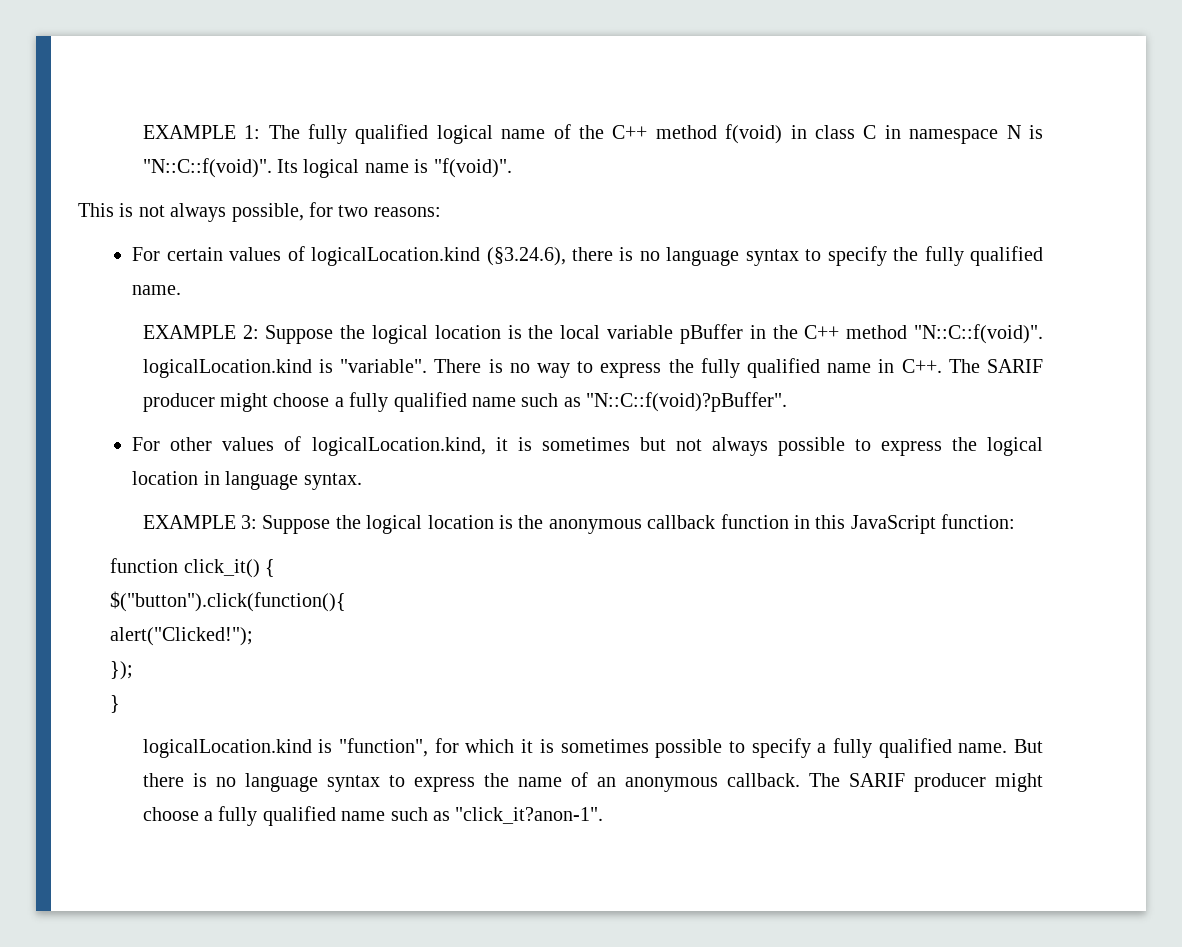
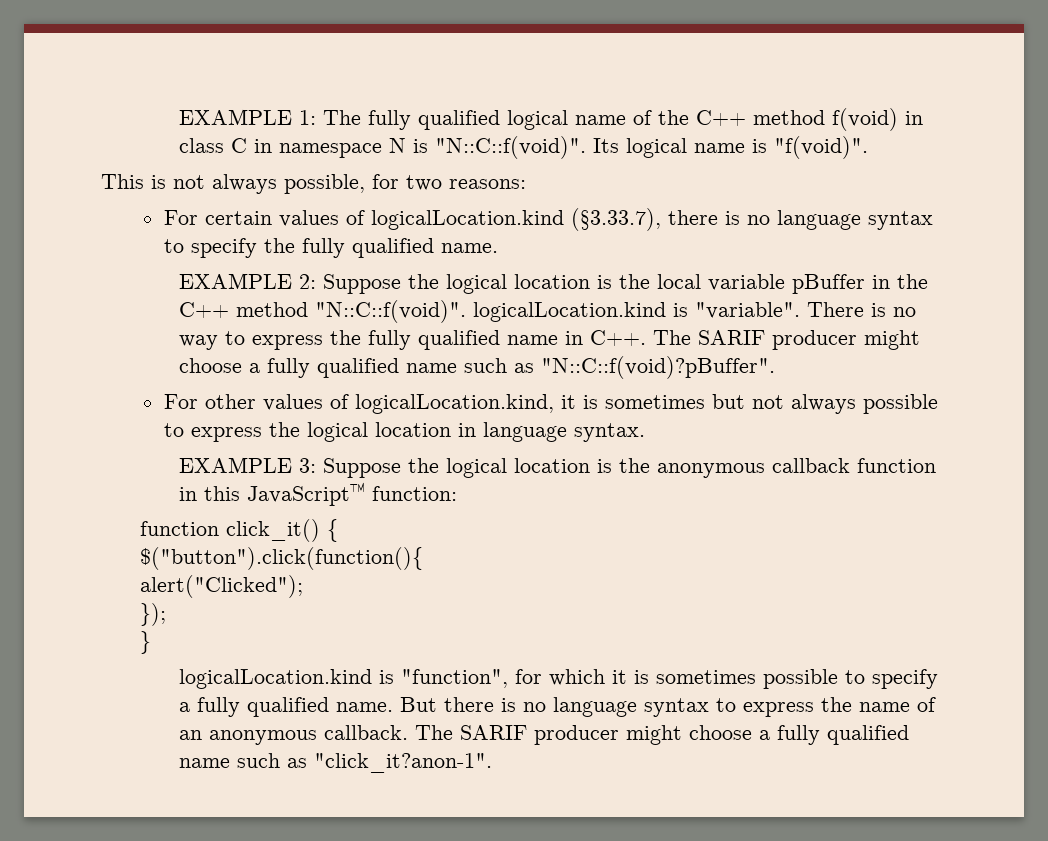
- For certain values of logicalLocation.kind (§3.24.6), there is no language syntax to specify the fully qualified name.
+ For certain values of logicalLocation.kind (§3.33.7), there is no language syntax to specify the fully qualified name.
- EXAMPLE 3: Suppose the logical location is the anonymous callback function in this JavaScript function:
+ EXAMPLE 3: Suppose the logical location is the anonymous callback function in this JavaScript™ function:
- alert("Clicked!");
+ alert("Clicked");

